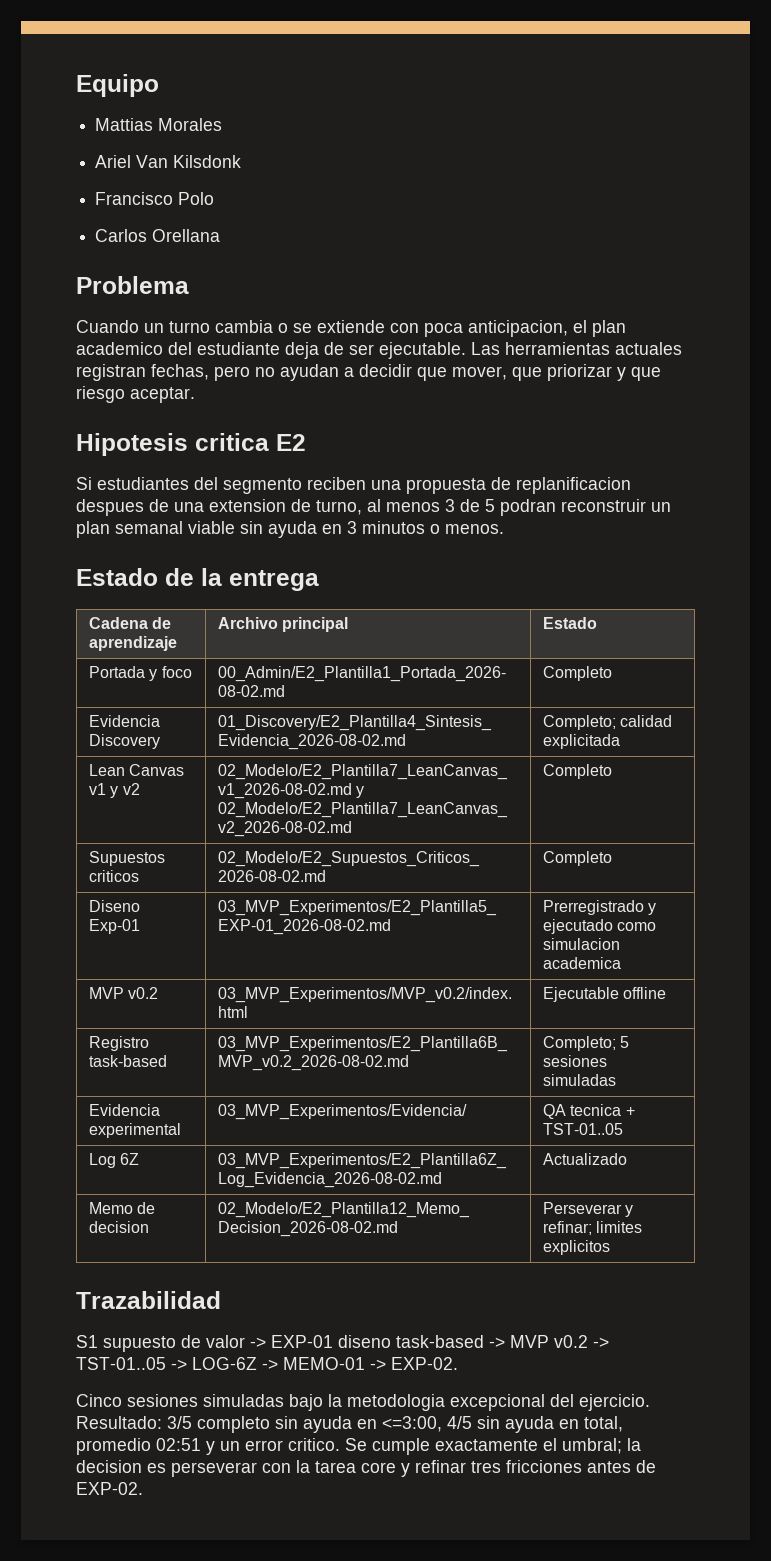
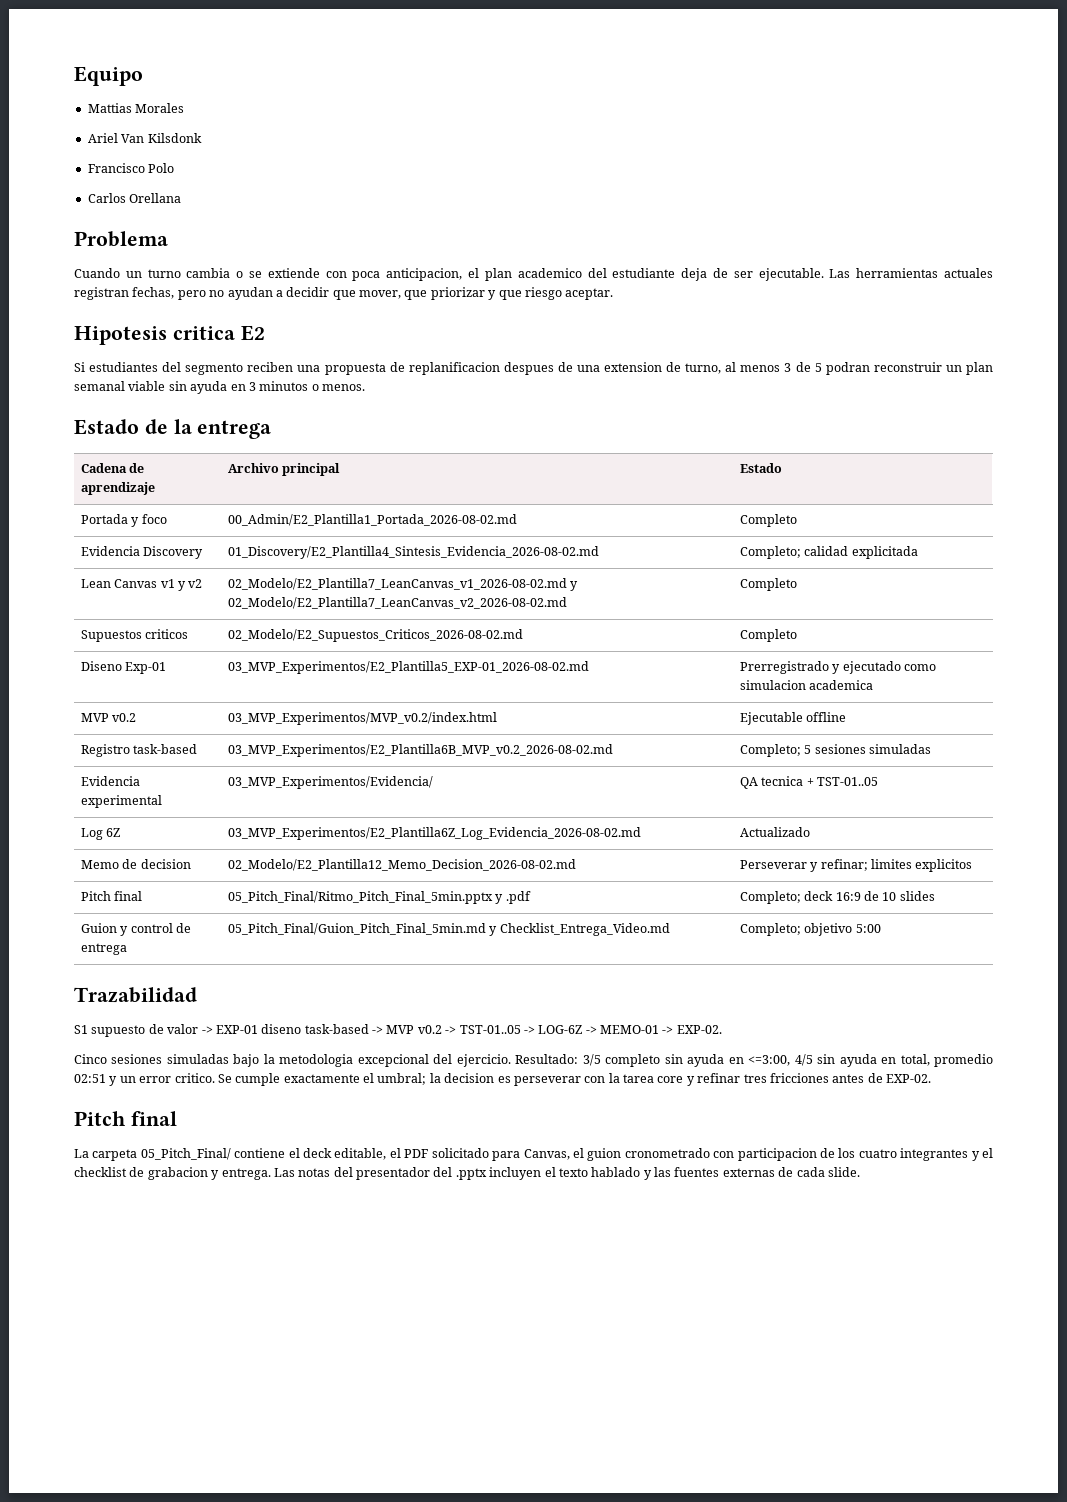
+ Pitch final | 05_Pitch_Final/Ritmo_Pitch_Final_5min.pptx y .pdf | Completo; deck 16:9 de 10 slides
+ Guion y control de entrega | 05_Pitch_Final/Guion_Pitch_Final_5min.md y Checklist_Entrega_Video.md | Completo; objetivo 5:00
  Se cumple exactamente el umbral; la decision es perseverar con la tarea core y refinar tres fricciones antes de EXP-02.
+ Pitch final
+ La carpeta 05_Pitch_Final/ contiene el deck editable, el PDF solicitado para Canvas, el guion cronometrado con participacion de los cuatro integrantes y el checklist de grabacion y entrega. Las notas del presentador del .pptx incluyen el texto hablado y las fuentes externas de cada slide.

